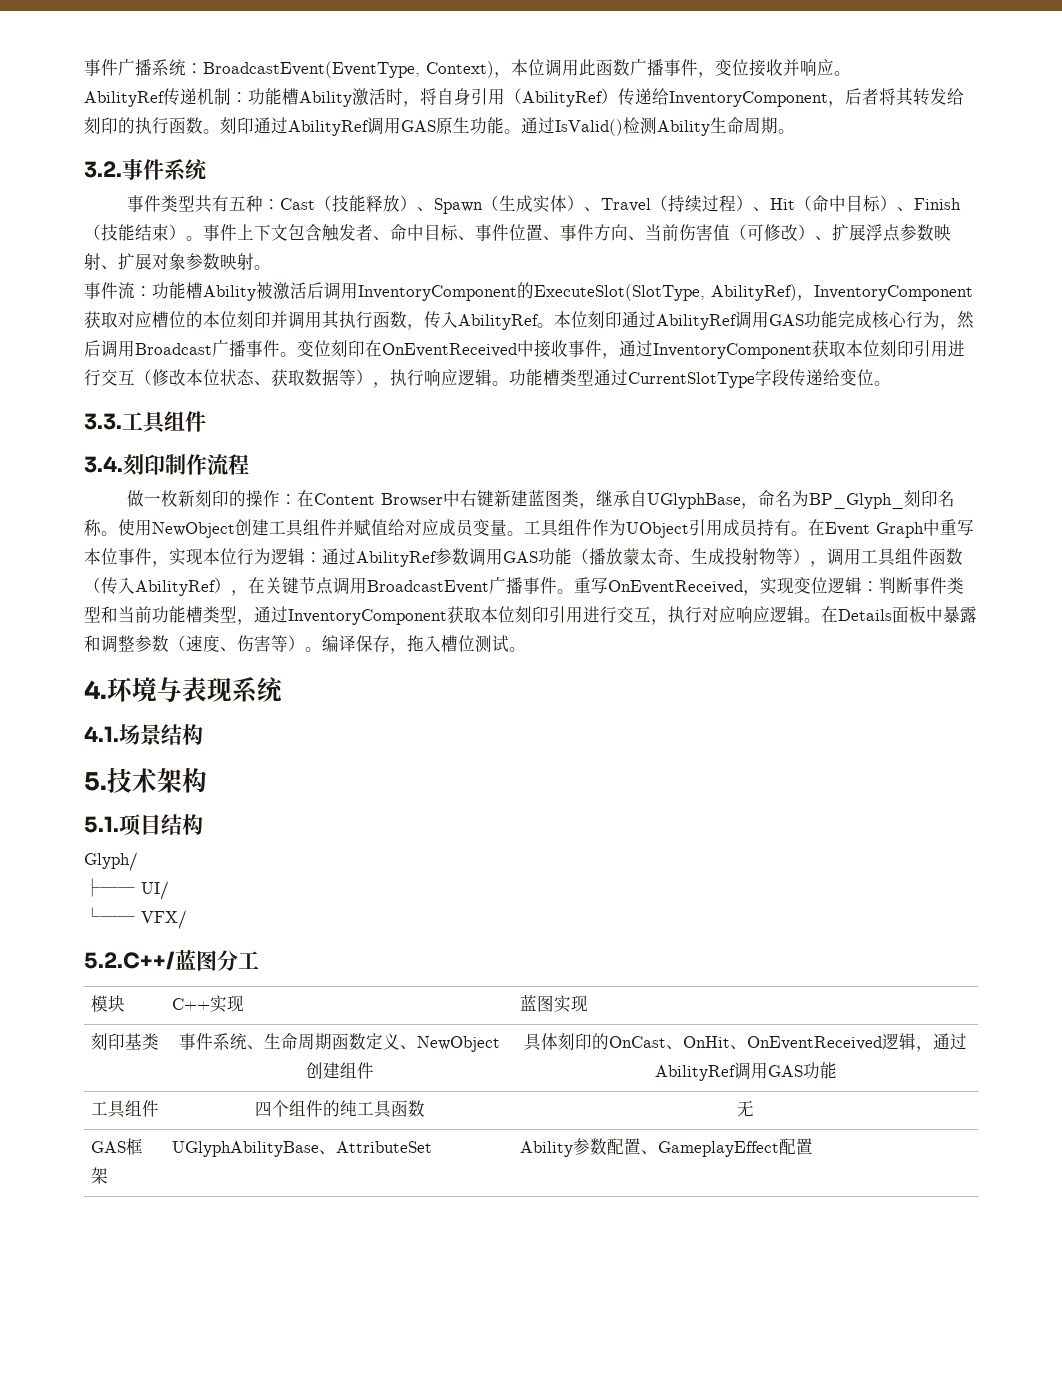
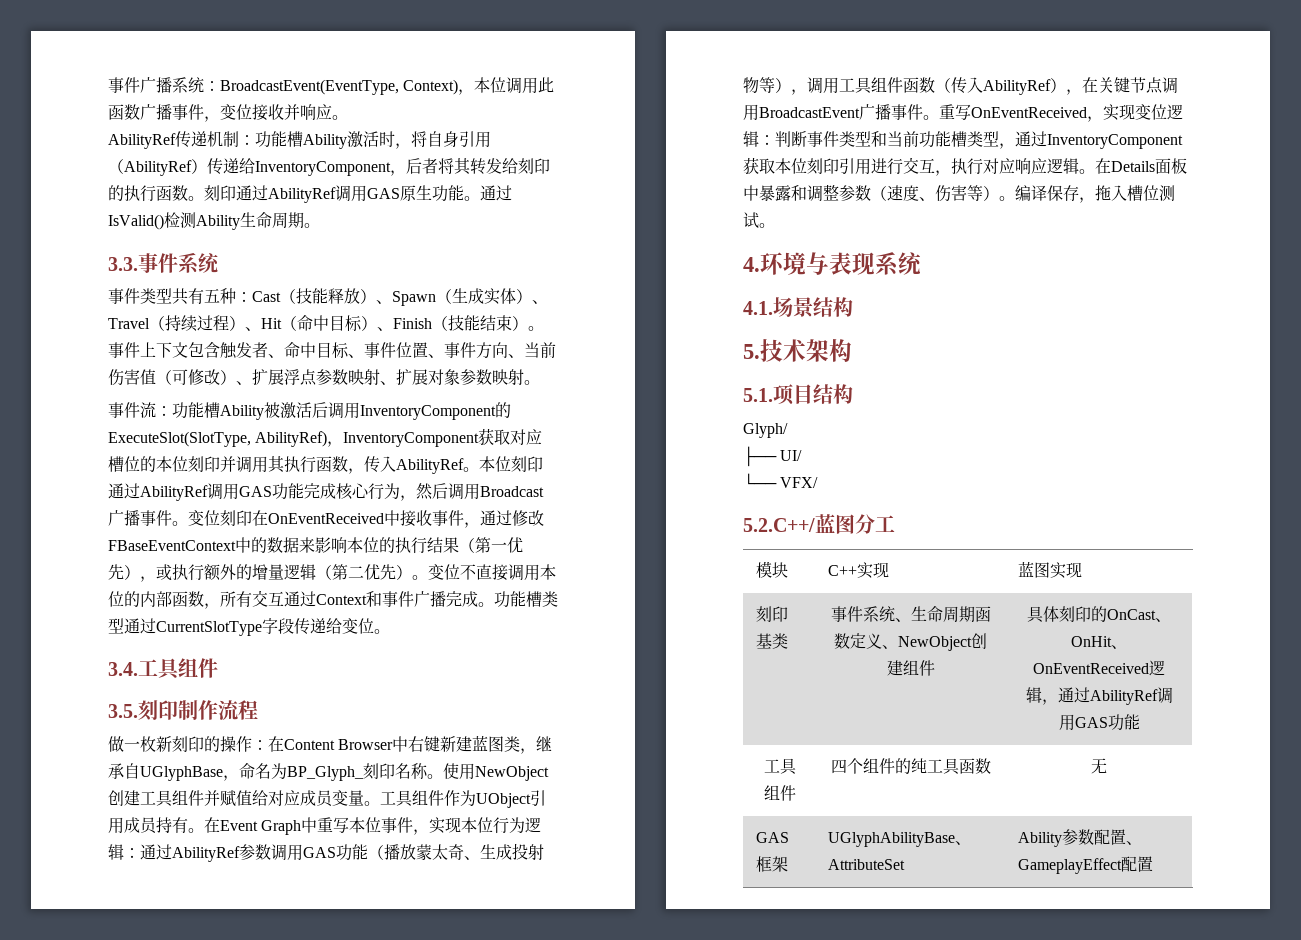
- 3.2.事件系统
+ 3.3.事件系统
- 变位刻印在OnEventReceived中接收事件，通过InventoryComponent获取本位刻印引用进行交互（修改本位状态、获取数据等），执行响应逻辑。
+ 变位刻印在OnEventReceived中接收事件，通过修改FBaseEventContext中的数据来影响本位的执行结果（第一优先），或执行额外的增量逻辑（第二优先）。变位不直接调用本位的内部函数，所有交互通过Context和事件广播完成。
- 3.3.工具组件
+ 3.4.工具组件
- 3.4.刻印制作流程
+ 3.5.刻印制作流程

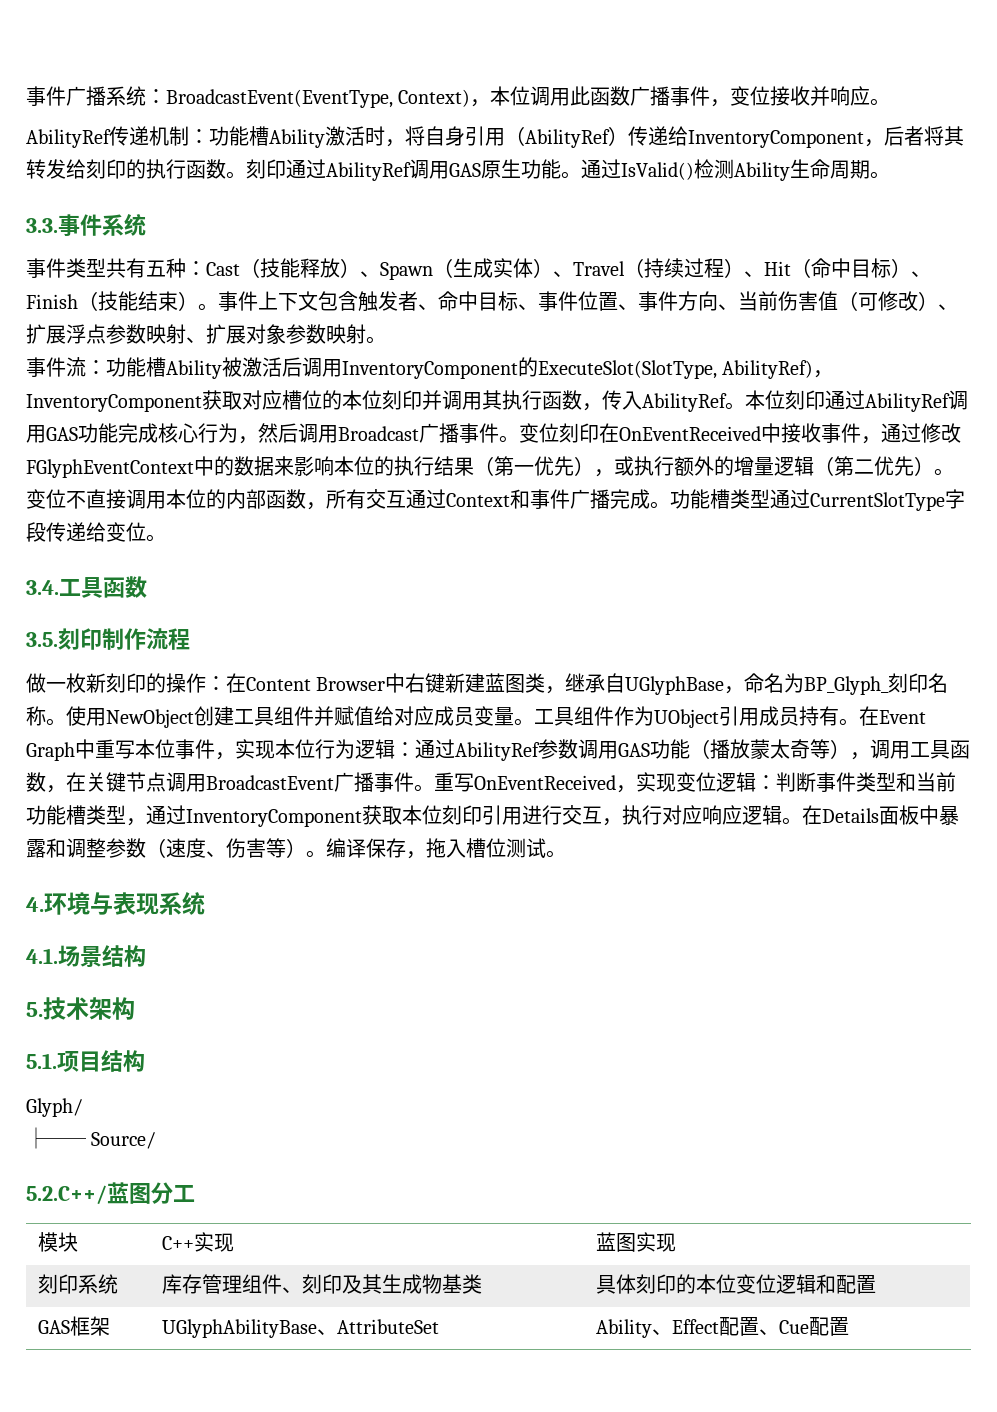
- 变位刻印在OnEventReceived中接收事件，通过修改FBaseEventContext中的数据来影响本位的执行结果（第一优先），或执行额外的增量逻辑（第二优先）。
+ 变位刻印在OnEventReceived中接收事件，通过修改FGlyphEventContext中的数据来影响本位的执行结果（第一优先），或执行额外的增量逻辑（第二优先）。
- 3.4.工具组件
+ 3.4.工具函数
- 在Event Graph中重写本位事件，实现本位行为逻辑：通过AbilityRef参数调用GAS功能（播放蒙太奇、生成投射物等），调用工具组件函数（传入AbilityRef），在关键节点调用BroadcastEvent广播事件。
+ 在Event Graph中重写本位事件，实现本位行为逻辑：通过AbilityRef参数调用GAS功能（播放蒙太奇等），调用工具函数，在关键节点调用BroadcastEvent广播事件。
- ├── UI/
- └── VFX/
+ ├── Source/
- 刻印基类 | 事件系统、生命周期函数定义、NewObject创建组件 | 具体刻印的OnCast、OnHit、OnEventReceived逻辑，通过AbilityRef调用GAS功能
- 工具组件 | 四个组件的纯工具函数 | 无
+ 刻印系统 | 库存管理组件、刻印及其生成物基类 | 具体刻印的本位变位逻辑和配置
- GAS框架 | UGlyphAbilityBase、AttributeSet | Ability参数配置、GameplayEffect配置
+ GAS框架 | UGlyphAbilityBase、AttributeSet | Ability、Effect配置、Cue配置

